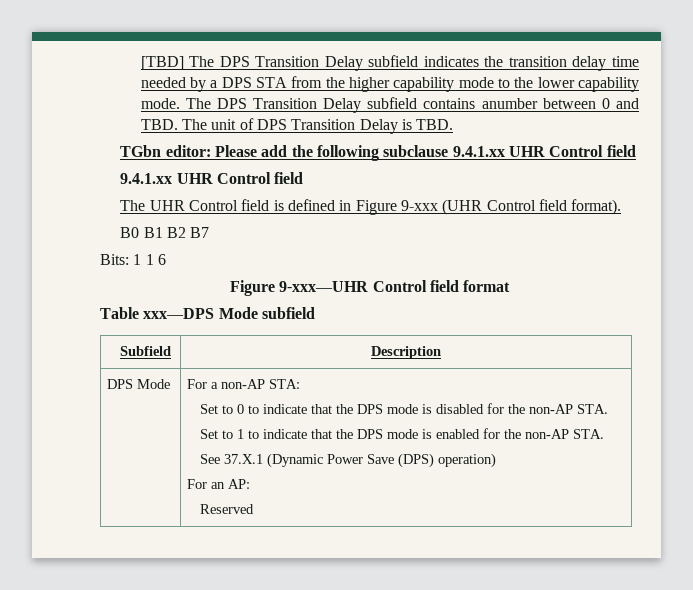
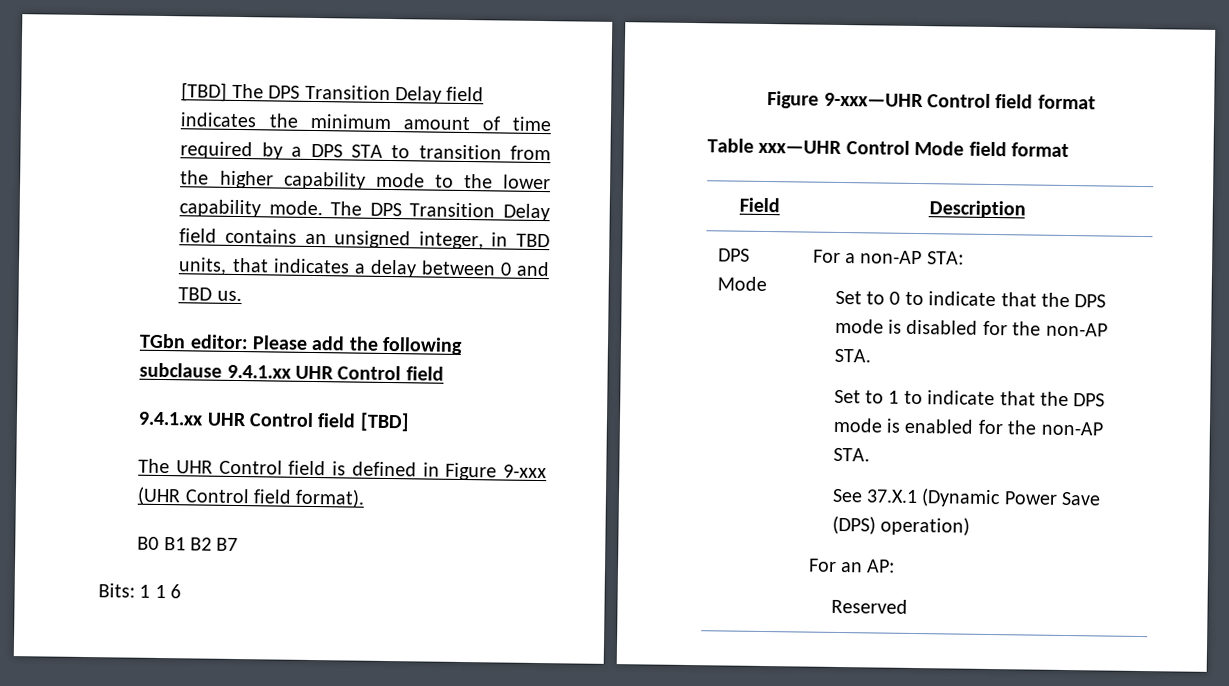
- [TBD] The DPS Transition Delay subfield indicates the transition delay time needed by a DPS STA from the higher capability mode to the lower capability mode.
+ [TBD] The DPS Transition Delay field indicates the minimum amount of time required by a DPS STA to transition from the higher capability mode to the lower capability mode.
- The DPS Transition Delay subfield contains anumber between 0 and TBD. The unit of DPS Transition Delay is TBD.
+ The DPS Transition Delay field contains an unsigned integer, in TBD units, that indicates a delay between 0 and TBD us.
  TGbn editor: Please add the following subclause 9.4.1.xx UHR Control field
- 9.4.1.xx UHR Control field
+ 9.4.1.xx UHR Control field [TBD]
- Table xxx—DPS Mode subfield
- Subfield | Description
+ Table xxx—UHR Control Mode field format
+ Field | Description

